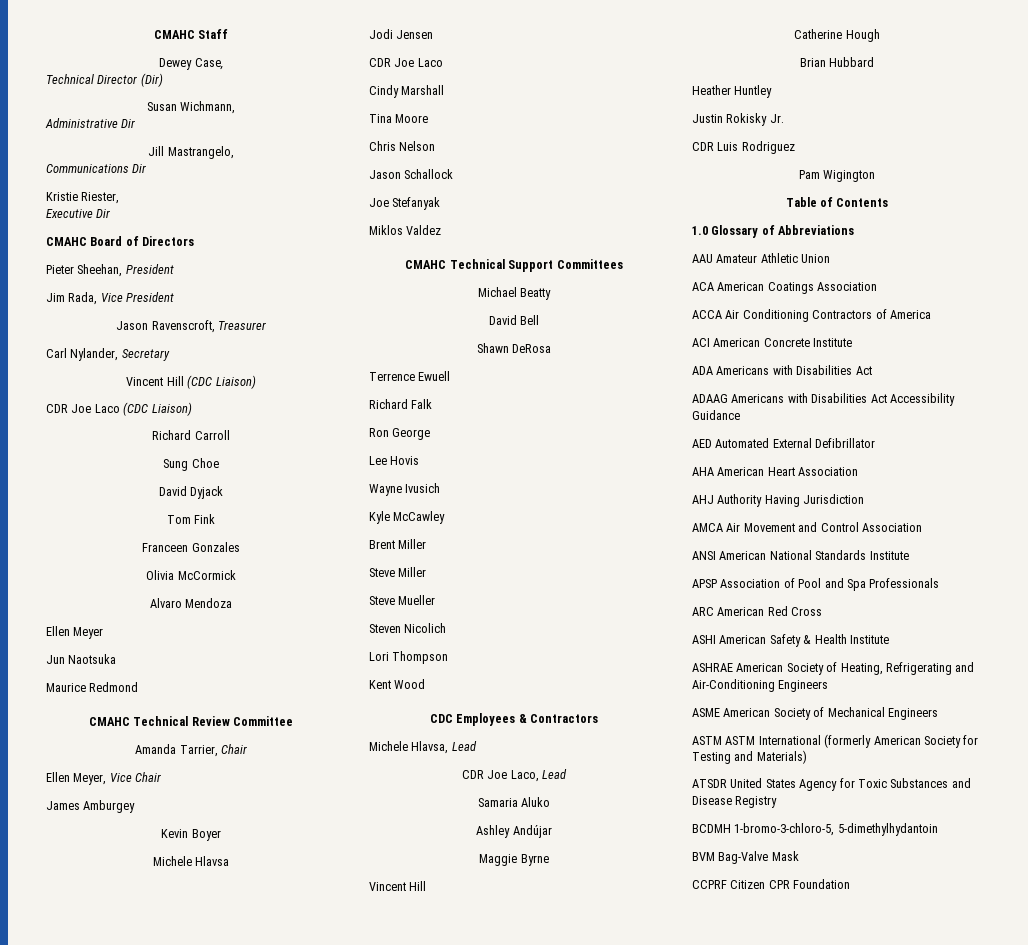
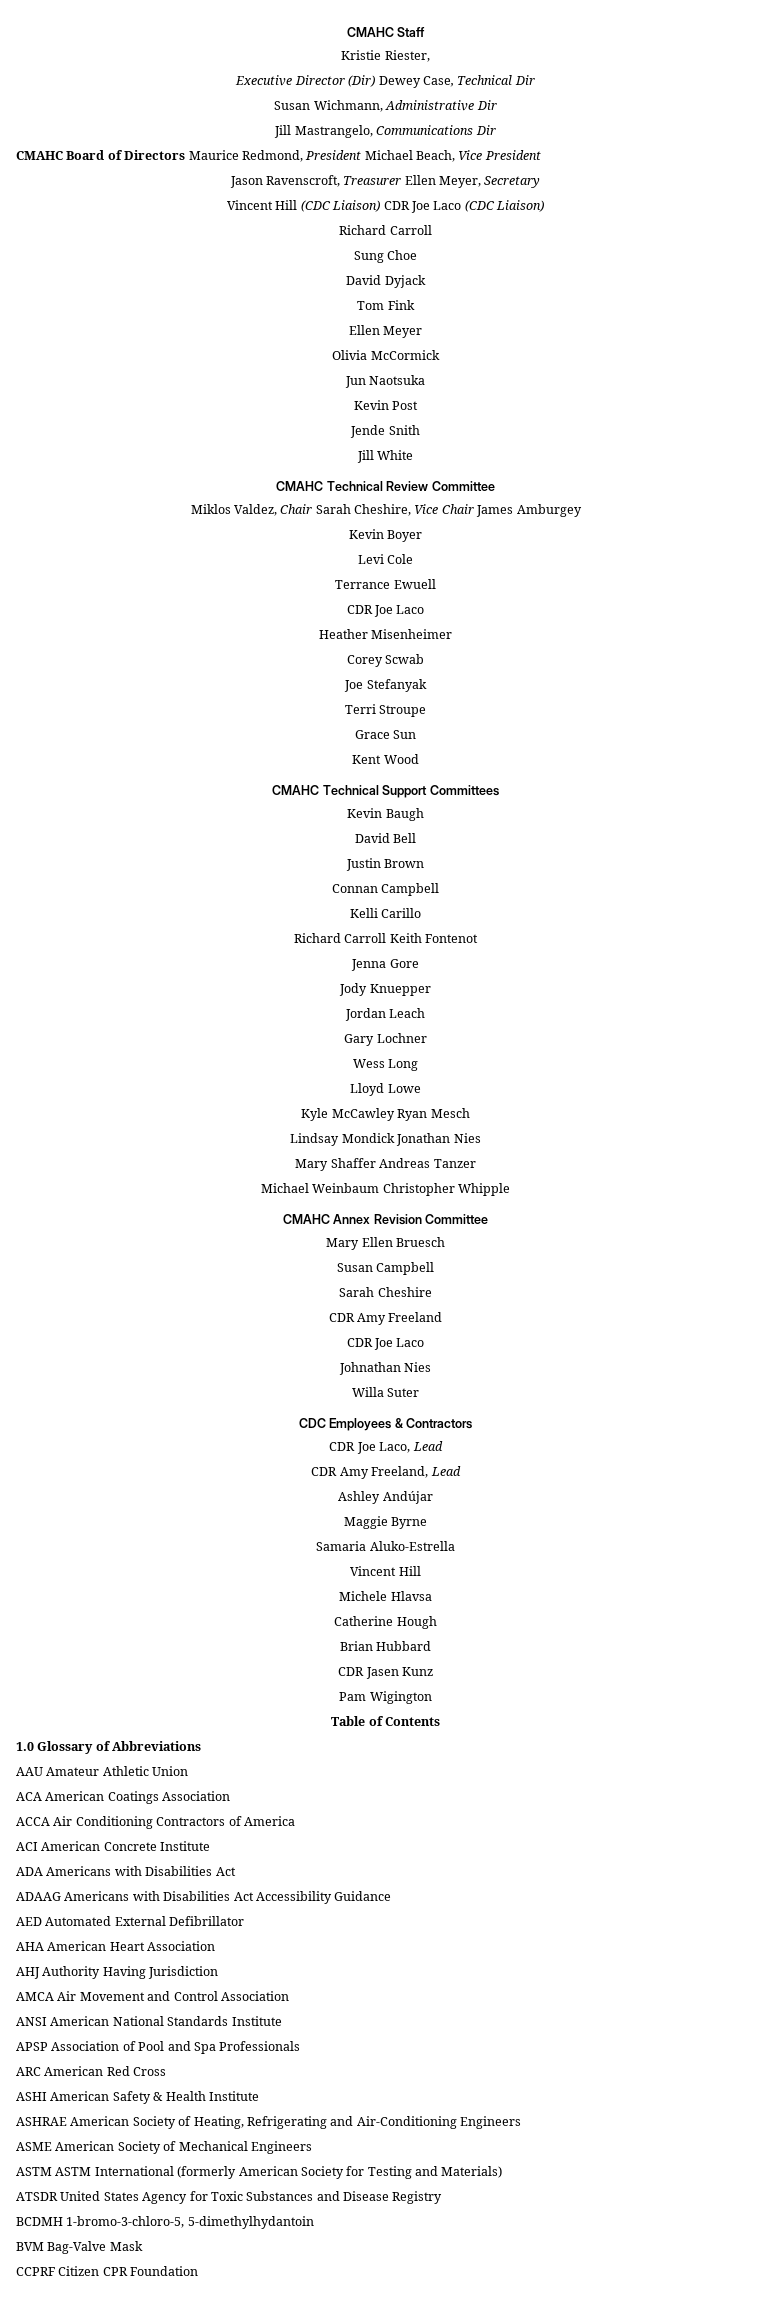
- Dewey Case,
- Technical Director (Dir)
+ Kristie Riester,
+ Executive Director (Dir) Dewey Case, Technical Dir
- Susan Wichmann,
- Administrative Dir
+ Susan Wichmann, Administrative Dir
- Jill Mastrangelo,
- Communications Dir
+ Jill Mastrangelo, Communications Dir
- Kristie Riester,
- Executive Dir
- CMAHC Board of Directors
- Pieter Sheehan, President
- Jim Rada, Vice President
+ CMAHC Board of Directors Maurice Redmond, President Michael Beach, Vice President
- Jason Ravenscroft, Treasurer
- Carl Nylander, Secretary
+ Jason Ravenscroft, Treasurer Ellen Meyer, Secretary
- Vincent Hill (CDC Liaison)
- CDR Joe Laco (CDC Liaison)
+ Vincent Hill (CDC Liaison) CDR Joe Laco (CDC Liaison)
- Franceen Gonzales
+ Ellen Meyer
- Alvaro Mendoza
- Ellen Meyer
  Jun Naotsuka
- Maurice Redmond
+ Kevin Post
+ Jende Snith
+ Jill White
- Amanda Tarrier, Chair
- Ellen Meyer, Vice Chair
- James Amburgey
+ Miklos Valdez, Chair Sarah Cheshire, Vice Chair James Amburgey
- Michele Hlavsa
- Jodi Jensen
+ Levi Cole
+ Terrance Ewuell
  CDR Joe Laco
- Cindy Marshall
- Tina Moore
- Chris Nelson
- Jason Schallock
+ Heather Misenheimer
+ Corey Scwab
  Joe Stefanyak
- Miklos Valdez
+ Terri Stroupe
+ Grace Sun
+ Kent Wood
- Michael Beatty
+ Kevin Baugh
- Shawn DeRosa
- Terrence Ewuell
- Richard Falk
- Ron George
- Lee Hovis
- Wayne Ivusich
- Kyle McCawley
- Brent Miller
- Steve Miller
- Steve Mueller
- Steven Nicolich
- Lori Thompson
- Kent Wood
+ Justin Brown
+ Connan Campbell
+ Kelli Carillo
+ Richard Carroll Keith Fontenot
+ Jenna Gore
+ Jody Knuepper
+ Jordan Leach
+ Gary Lochner
+ Wess Long
+ Lloyd Lowe
+ Kyle McCawley Ryan Mesch
+ Lindsay Mondick Jonathan Nies
+ Mary Shaffer Andreas Tanzer
+ Michael Weinbaum Christopher Whipple
+ CMAHC Annex Revision Committee
+ Mary Ellen Bruesch
+ Susan Campbell
+ Sarah Cheshire
+ CDR Amy Freeland
+ CDR Joe Laco
+ Johnathan Nies
+ Willa Suter
- Michele Hlavsa, Lead
- Samaria Aluko
+ CDR Amy Freeland, Lead
  Maggie Byrne
+ Samaria Aluko-Estrella
  Vincent Hill
+ Michele Hlavsa
- Heather Huntley
- Justin Rokisky Jr.
- CDR Luis Rodriguez
+ CDR Jasen Kunz

